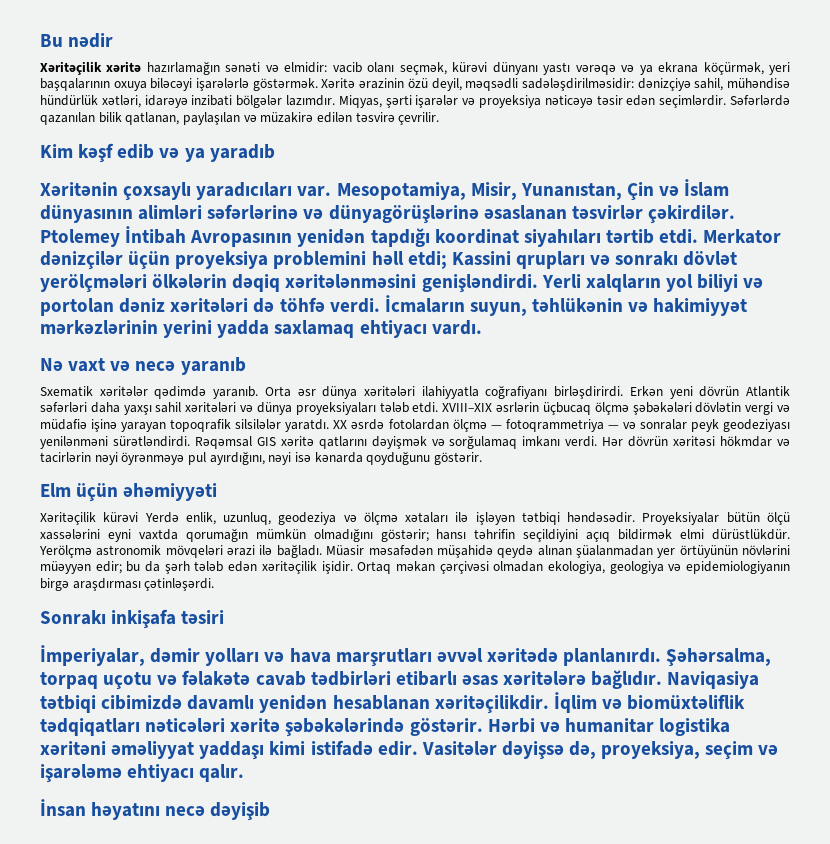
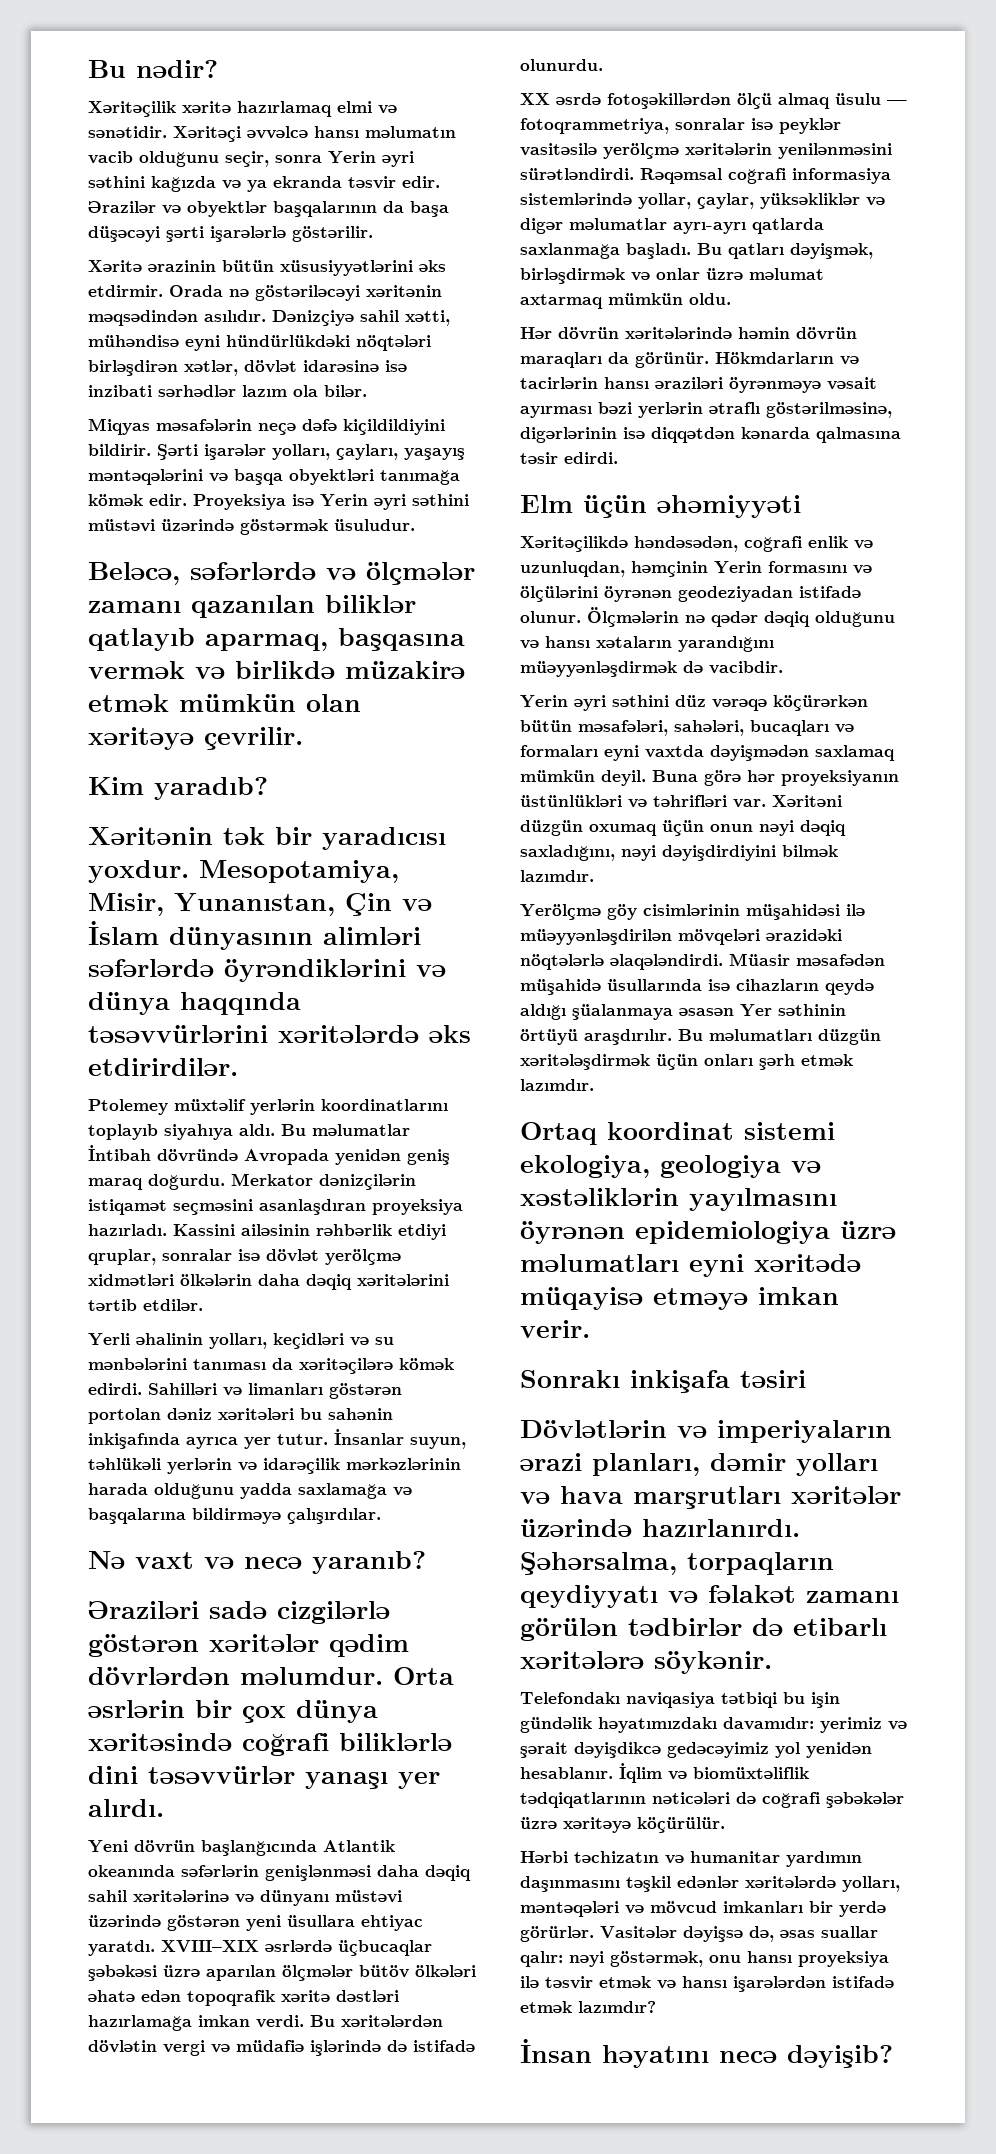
- Bu nədir
+ Bu nədir?
- Xəritəçilik xəritə hazırlamağın sənəti və elmidir: vacib olanı seçmək, kürəvi dünyanı yastı vərəqə və ya ekrana köçürmək, yeri başqalarının oxuya biləcəyi işarələrlə göstərmək. Xəritə ərazinin özü deyil, məqsədli sadələşdirilməsidir: dənizçiyə sahil, mühəndisə hündürlük xətləri, idarəyə inzibati bölgələr lazımdır. Miqyas, şərti işarələr və proyeksiya nəticəyə təsir edən seçimlərdir. Səfərlərdə qazanılan bilik qatlanan, paylaşılan və müzakirə edilən təsvirə çevrilir.
- Kim kəşf edib və ya yaradıb
- Xəritənin çoxsaylı yaradıcıları var.
+ Xəritəçilik xəritə hazırlamaq elmi və sənətidir. Xəritəçi əvvəlcə hansı məlumatın vacib olduğunu seçir, sonra Yerin əyri səthini kağızda və ya ekranda təsvir edir. Ərazilər və obyektlər başqalarının da başa düşəcəyi şərti işarələrlə göstərilir.
+ Xəritə ərazinin bütün xüsusiyyətlərini əks etdirmir. Orada nə göstəriləcəyi xəritənin məqsədindən asılıdır. Dənizçiyə sahil xətti, mühəndisə eyni hündürlükdəki nöqtələri birləşdirən xətlər, dövlət idarəsinə isə inzibati sərhədlər lazım ola bilər.
+ Miqyas məsafələrin neçə dəfə kiçildildiyini bildirir. Şərti işarələr yolları, çayları, yaşayış məntəqələrini və başqa obyektləri tanımağa kömək edir. Proyeksiya isə Yerin əyri səthini müstəvi üzərində göstərmək üsuludur.
+ Beləcə, səfərlərdə və ölçmələr zamanı qazanılan biliklər qatlayıb aparmaq, başqasına vermək və birlikdə müzakirə etmək mümkün olan xəritəyə çevrilir.
+ Kim yaradıb?
+ Xəritənin tək bir yaradıcısı yoxdur.
- Mesopotamiya, Misir, Yunanıstan, Çin və İslam dünyasının alimləri səfərlərinə və dünyagörüşlərinə əsaslanan təsvirlər çəkirdilər. Ptolemey İntibah Avropasının yenidən tapdığı koordinat siyahıları tərtib etdi. Merkator dənizçilər üçün proyeksiya problemini həll etdi; Kassini qrupları və sonrakı dövlət yerölçmələri ölkələrin dəqiq xəritələnməsini genişləndirdi. Yerli xalqların yol biliyi və portolan dəniz xəritələri də töhfə verdi. İcmaların suyun, təhlükənin və hakimiyyət mərkəzlərinin yerini yadda saxlamaq ehtiyacı vardı.
- Nə vaxt və necə yaranıb
- Sxematik xəritələr qədimdə yaranıb. Orta əsr dünya xəritələri ilahiyyatla coğrafiyanı birləşdirirdi. Erkən yeni dövrün Atlantik səfərləri daha yaxşı sahil xəritələri və dünya proyeksiyaları tələb etdi. XVIII–XIX əsrlərin üçbucaq ölçmə şəbəkələri dövlətin vergi və müdafiə işinə yarayan topoqrafik silsilələr yaratdı. XX əsrdə fotolardan ölçmə — fotoqrammetriya — və sonralar peyk geodeziyası yenilənməni sürətləndirdi. Rəqəmsal GIS xəritə qatlarını dəyişmək və sorğulamaq imkanı verdi. Hər dövrün xəritəsi hökmdar və tacirlərin nəyi öyrənməyə pul ayırdığını, nəyi isə kənarda qoyduğunu göstərir.
+ Mesopotamiya, Misir, Yunanıstan, Çin və İslam dünyasının alimləri səfərlərdə öyrəndiklərini və dünya haqqında təsəvvürlərini xəritələrdə əks etdirirdilər.
+ Ptolemey müxtəlif yerlərin koordinatlarını toplayıb siyahıya aldı. Bu məlumatlar İntibah dövründə Avropada yenidən geniş maraq doğurdu. Merkator dənizçilərin istiqamət seçməsini asanlaşdıran proyeksiya hazırladı. Kassini ailəsinin rəhbərlik etdiyi qruplar, sonralar isə dövlət yerölçmə xidmətləri ölkələrin daha dəqiq xəritələrini tərtib etdilər.
+ Yerli əhalinin yolları, keçidləri və su mənbələrini tanıması da xəritəçilərə kömək edirdi. Sahilləri və limanları göstərən portolan dəniz xəritələri bu sahənin inkişafında ayrıca yer tutur. İnsanlar suyun, təhlükəli yerlərin və idarəçilik mərkəzlərinin harada olduğunu yadda saxlamağa və başqalarına bildirməyə çalışırdılar.
+ Nə vaxt və necə yaranıb?
+ Əraziləri sadə cizgilərlə göstərən xəritələr qədim dövrlərdən məlumdur. Orta əsrlərin bir çox dünya xəritəsində coğrafi biliklərlə dini təsəvvürlər yanaşı yer alırdı.
+ Yeni dövrün başlanğıcında Atlantik okeanında səfərlərin genişlənməsi daha dəqiq sahil xəritələrinə və dünyanı müstəvi üzərində göstərən yeni üsullara ehtiyac yaratdı. XVIII–XIX əsrlərdə üçbucaqlar şəbəkəsi üzrə aparılan ölçmələr bütöv ölkələri əhatə edən topoqrafik xəritə dəstləri hazırlamağa imkan verdi. Bu xəritələrdən dövlətin vergi və müdafiə işlərində də istifadə olunurdu.
+ XX əsrdə fotoşəkillərdən ölçü almaq üsulu — fotoqrammetriya, sonralar isə peyklər vasitəsilə yerölçmə xəritələrin yenilənməsini sürətləndirdi. Rəqəmsal coğrafi informasiya sistemlərində yollar, çaylar, yüksəkliklər və digər məlumatlar ayrı-ayrı qatlarda saxlanmağa başladı. Bu qatları dəyişmək, birləşdirmək və onlar üzrə məlumat axtarmaq mümkün oldu.
+ Hər dövrün xəritələrində həmin dövrün maraqları da görünür. Hökmdarların və tacirlərin hansı əraziləri öyrənməyə vəsait ayırması bəzi yerlərin ətraflı göstərilməsinə, digərlərinin isə diqqətdən kənarda qalmasına təsir edirdi.
  Elm üçün əhəmiyyəti
- Xəritəçilik kürəvi Yerdə enlik, uzunluq, geodeziya və ölçmə xətaları ilə işləyən tətbiqi həndəsədir. Proyeksiyalar bütün ölçü xassələrini eyni vaxtda qorumağın mümkün olmadığını göstərir; hansı təhrifin seçildiyini açıq bildirmək elmi dürüstlükdür. Yerölçmə astronomik mövqeləri ərazi ilə bağladı. Müasir məsafədən müşahidə qeydə alınan şüalanmadan yer örtüyünün növlərini müəyyən edir; bu da şərh tələb edən xəritəçilik işidir. Ortaq məkan çərçivəsi olmadan ekologiya, geologiya və epidemiologiyanın birgə araşdırması çətinləşərdi.
+ Xəritəçilikdə həndəsədən, coğrafi enlik və uzunluqdan, həmçinin Yerin formasını və ölçülərini öyrənən geodeziyadan istifadə olunur. Ölçmələrin nə qədər dəqiq olduğunu və hansı xətaların yarandığını müəyyənləşdirmək də vacibdir.
+ Yerin əyri səthini düz vərəqə köçürərkən bütün məsafələri, sahələri, bucaqları və formaları eyni vaxtda dəyişmədən saxlamaq mümkün deyil. Buna görə hər proyeksiyanın üstünlükləri və təhrifləri var. Xəritəni düzgün oxumaq üçün onun nəyi dəqiq saxladığını, nəyi dəyişdirdiyini bilmək lazımdır.
+ Yerölçmə göy cisimlərinin müşahidəsi ilə müəyyənləşdirilən mövqeləri ərazidəki nöqtələrlə əlaqələndirdi. Müasir məsafədən müşahidə üsullarında isə cihazların qeydə aldığı şüalanmaya əsasən Yer səthinin örtüyü araşdırılır. Bu məlumatları düzgün xəritələşdirmək üçün onları şərh etmək lazımdır.
+ Ortaq koordinat sistemi ekologiya, geologiya və xəstəliklərin yayılmasını öyrənən epidemiologiya üzrə məlumatları eyni xəritədə müqayisə etməyə imkan verir.
  Sonrakı inkişafa təsiri
- İmperiyalar, dəmir yolları və hava marşrutları əvvəl xəritədə planlanırdı. Şəhərsalma, torpaq uçotu və fəlakətə cavab tədbirləri etibarlı əsas xəritələrə bağlıdır. Naviqasiya tətbiqi cibimizdə davamlı yenidən hesablanan xəritəçilikdir. İqlim və biomüxtəliflik tədqiqatları nəticələri xəritə şəbəkələrində göstərir. Hərbi və humanitar logistika xəritəni əməliyyat yaddaşı kimi istifadə edir. Vasitələr dəyişsə də, proyeksiya, seçim və işarələmə ehtiyacı qalır.
+ Dövlətlərin və imperiyaların ərazi planları, dəmir yolları və hava marşrutları xəritələr üzərində hazırlanırdı. Şəhərsalma, torpaqların qeydiyyatı və fəlakət zamanı görülən tədbirlər də etibarlı xəritələrə söykənir.
+ Telefondakı naviqasiya tətbiqi bu işin gündəlik həyatımızdakı davamıdır: yerimiz və şərait dəyişdikcə gedəcəyimiz yol yenidən hesablanır. İqlim və biomüxtəliflik tədqiqatlarının nəticələri də coğrafi şəbəkələr üzrə xəritəyə köçürülür.
+ Hərbi təchizatın və humanitar yardımın daşınmasını təşkil edənlər xəritələrdə yolları, məntəqələri və mövcud imkanları bir yerdə görürlər. Vasitələr dəyişsə də, əsas suallar qalır: nəyi göstərmək, onu hansı proyeksiya ilə təsvir etmək və hansı işarələrdən istifadə etmək lazımdır?
- İnsan həyatını necə dəyişib
+ İnsan həyatını necə dəyişib?

